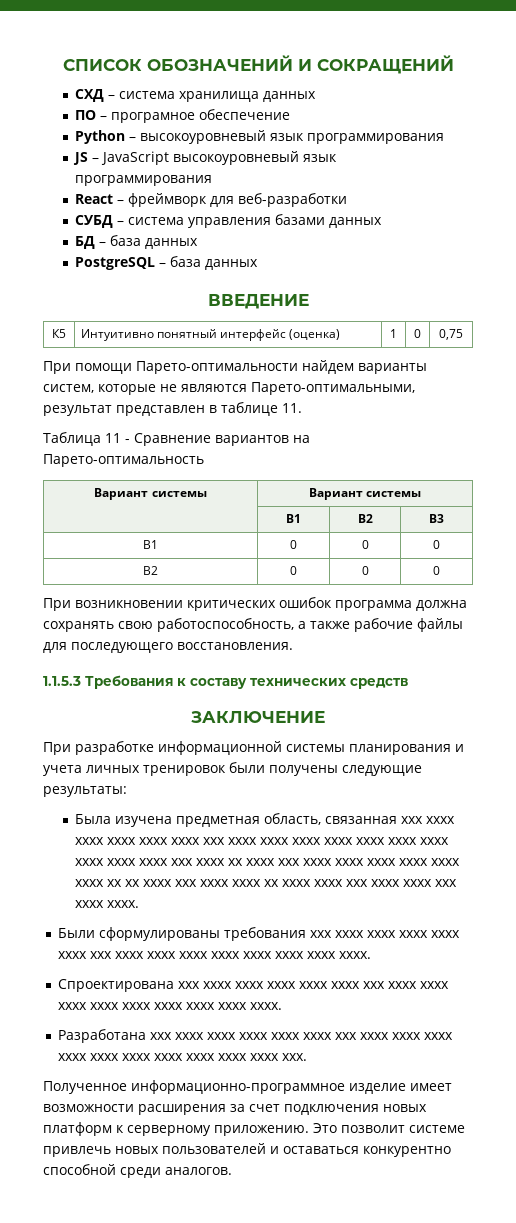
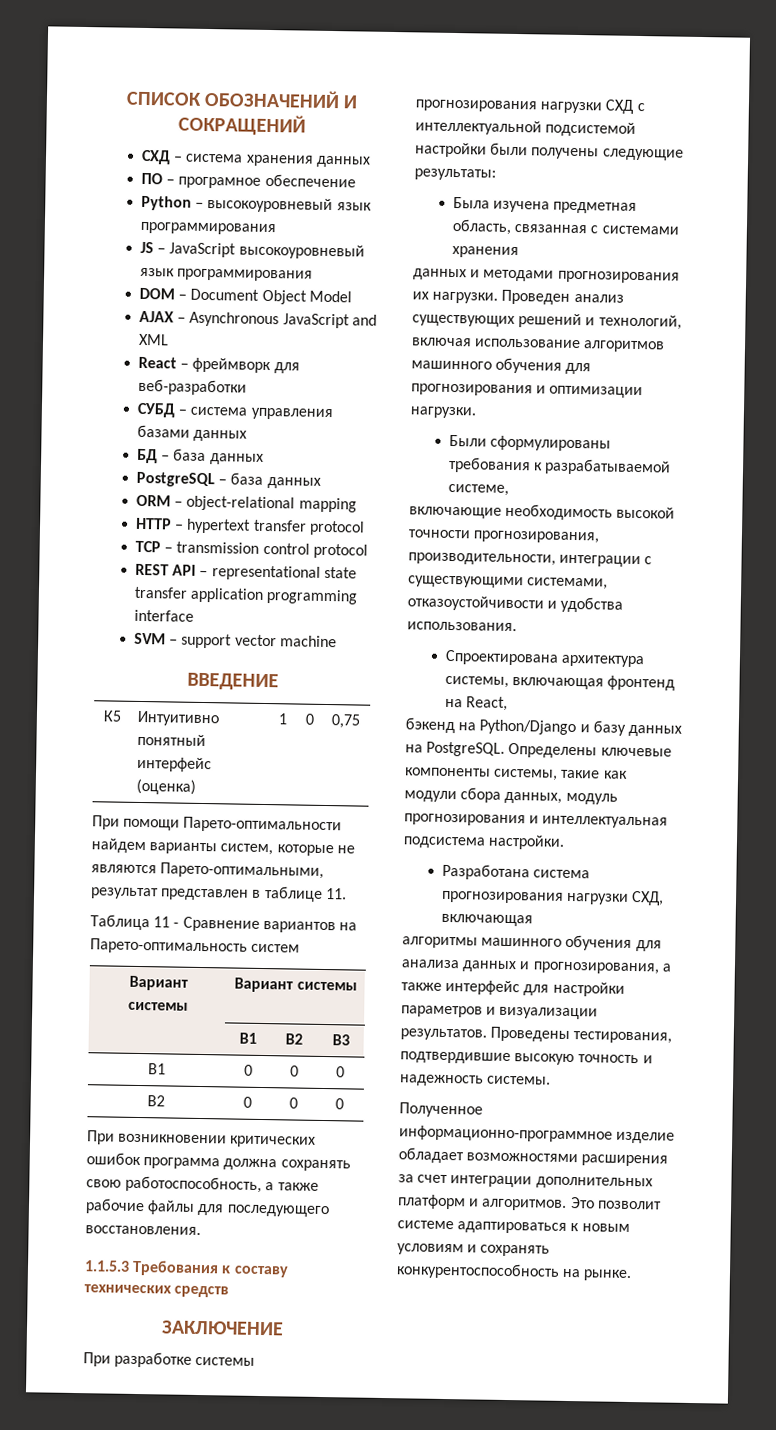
- СХД – система хранилища данных
+ СХД – система хранения данных
+ DOM – Document Object Model
+ AJAX – Asynchronous JavaScript and XML
+ ORM – object-relational mapping
+ HTTP – hypertext transfer protocol
+ TCP – transmission control protocol
+ REST API – representational state transfer application programming interface
+ SVM – support vector machine
- Таблица 11 - Сравнение вариантов на Парето-оптимальность
+ Таблица 11 - Сравнение вариантов на Парето-оптимальность систем
- При разработке информационной системы планирования и учета личных тренировок были получены следующие результаты:
+ При разработке системы прогнозирования нагрузки СХД с интеллектуальной подсистемой настройки были получены следующие результаты:
- Была изучена предметная область, связанная ххх хххх хххх хххх хххх хххх ххх хххх хххх хххх хххх хххх хххх хххх хххх хххх хххх ххх хххх хх хххх ххх хххх хххх хххх хххх хххх хххх хх хх хххх ххх хххх хххх хх хххх хххх ххх хххх хххх ххх хххх хххх.
- Были сформулированы требования ххх хххх хххх хххх хххх хххх ххх хххх хххх хххх хххх хххх хххх хххх хххх.
- Спроектирована ххх хххх хххх хххх хххх хххх ххх хххх хххх хххх хххх хххх хххх хххх хххх хххх.
- Разработана ххх хххх хххх хххх хххх хххх ххх хххх хххх хххх хххх хххх хххх хххх хххх хххх хххх ххх.
+ Была изучена предметная область, связанная с системами хранения
+ данных и методами прогнозирования их нагрузки. Проведен анализ существующих решений и технологий, включая использование алгоритмов машинного обучения для прогнозирования и оптимизации нагрузки.
+ Были сформулированы требования к разрабатываемой системе,
+ включающие необходимость высокой точности прогнозирования, производительности, интеграции с существующими системами, отказоустойчивости и удобства использования.
+ Спроектирована архитектура системы, включающая фронтенд на React,
+ бэкенд на Python/Django и базу данных на PostgreSQL. Определены ключевые компоненты системы, такие как модули сбора данных, модуль прогнозирования и интеллектуальная подсистема настройки.
+ Разработана система прогнозирования нагрузки СХД, включающая
+ алгоритмы машинного обучения для анализа данных и прогнозирования, а также интерфейс для настройки параметров и визуализации результатов. Проведены тестирования, подтвердившие высокую точность и надежность системы.
- Полученное информационно-программное изделие имеет возможности расширения за счет подключения новых платформ к серверному приложению. Это позволит системе привлечь новых пользователей и оставаться конкурентно способной среди аналогов.
+ Полученное информационно-программное изделие обладает возможностями расширения за счет интеграции дополнительных платформ и алгоритмов. Это позволит системе адаптироваться к новым условиям и сохранять конкурентоспособность на рынке.

